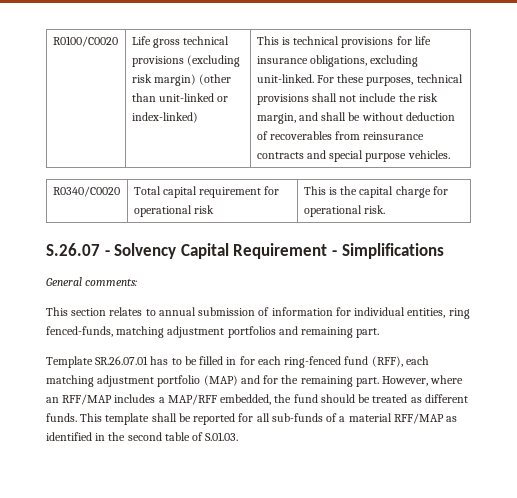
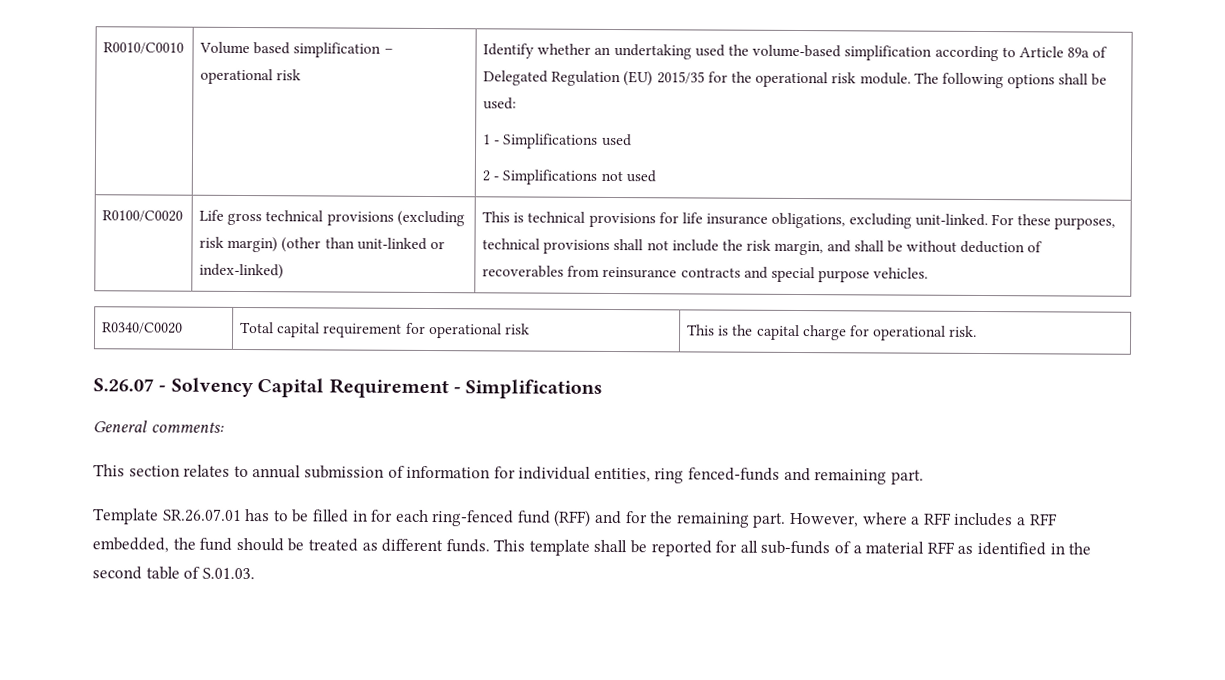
+ R0010/C0010 | Volume based simplification – operational risk | Identify whether an undertaking used the volume-based simplification according to Article 89a of Delegated Regulation (EU) 2015/35 for the operational risk module. The following options shall be used:
+ 1 - Simplifications used
+ 2 - Simplifications not used
- This section relates to annual submission of information for individual entities, ring fenced-funds, matching adjustment portfolios and remaining part.
+ This section relates to annual submission of information for individual entities, ring fenced-funds and remaining part.
- Template SR.26.07.01 has to be filled in for each ring-fenced fund (RFF), each matching adjustment portfolio (MAP) and for the remaining part.
+ Template SR.26.07.01 has to be filled in for each ring-fenced fund (RFF) and for the remaining part.
- However, where an RFF/MAP includes a MAP/RFF embedded, the fund should be treated as different funds.
+ However, where a RFF includes a RFF embedded, the fund should be treated as different funds.
- This template shall be reported for all sub-funds of a material RFF/MAP as identified in the second table of S.01.03.
+ This template shall be reported for all sub-funds of a material RFF as identified in the second table of S.01.03.

